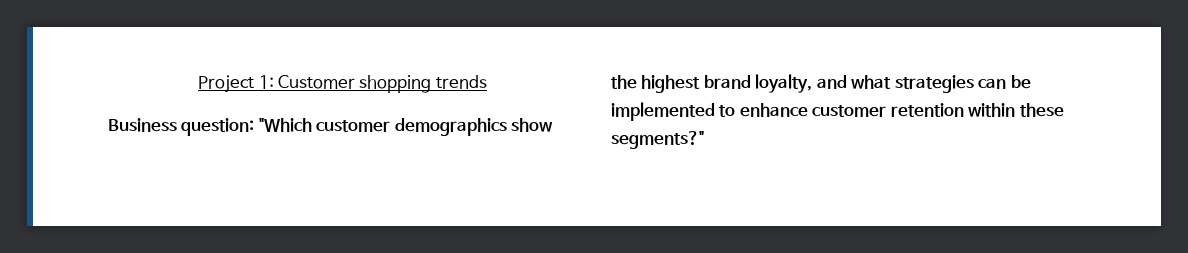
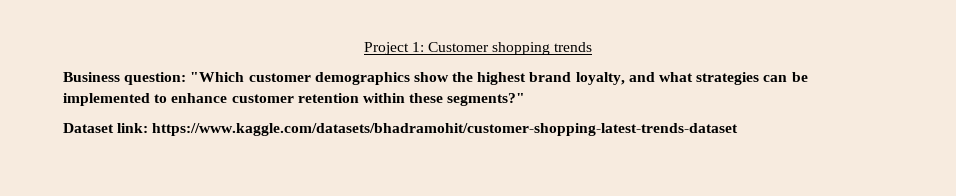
+ Dataset link: https://www.kaggle.com/datasets/bhadramohit/customer-shopping-latest-trends-dataset

